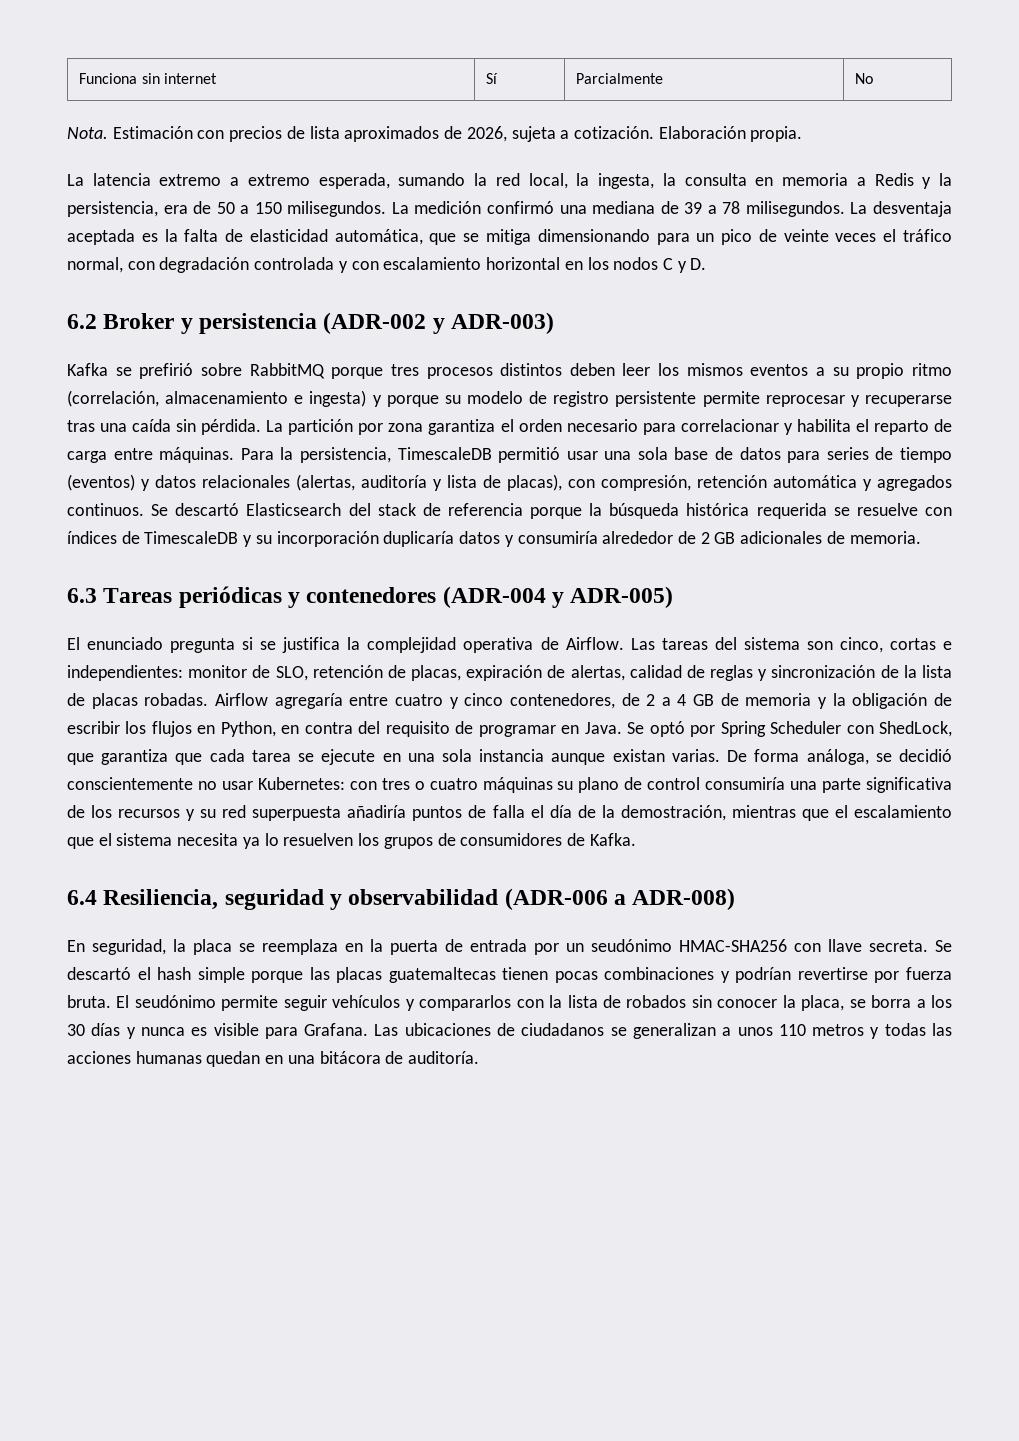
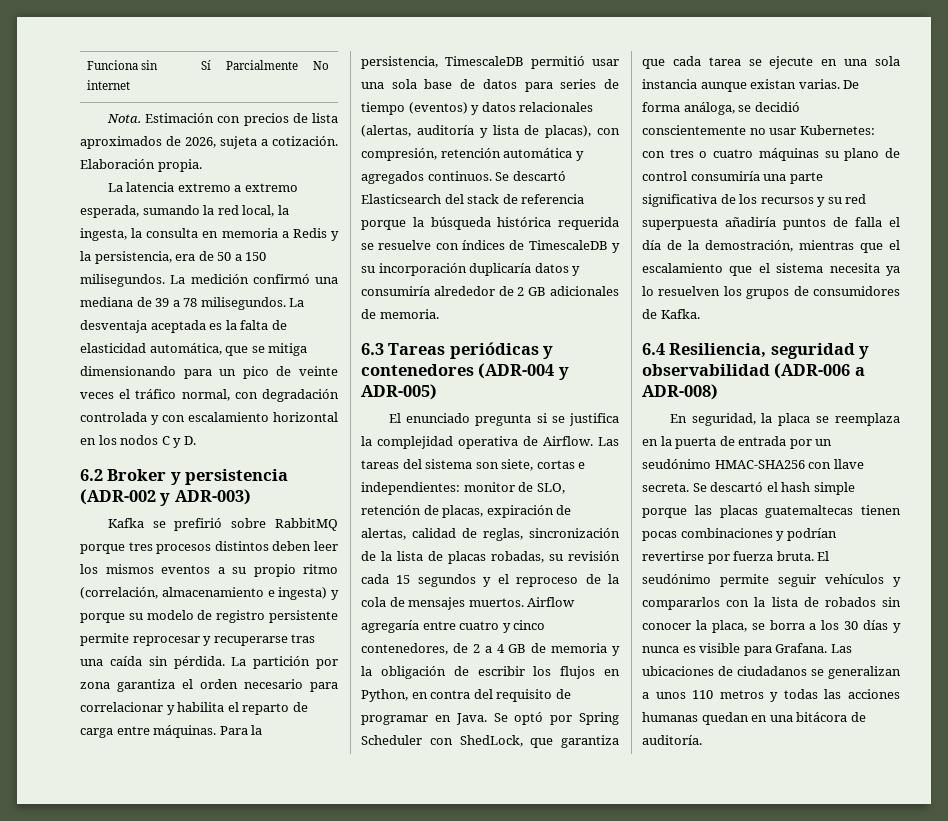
- Las tareas del sistema son cinco, cortas e independientes: monitor de SLO, retención de placas, expiración de alertas, calidad de reglas y sincronización de la lista de placas robadas.
+ Las tareas del sistema son siete, cortas e independientes: monitor de SLO, retención de placas, expiración de alertas, calidad de reglas, sincronización de la lista de placas robadas, su revisión cada 15 segundos y el reproceso de la cola de mensajes muertos.

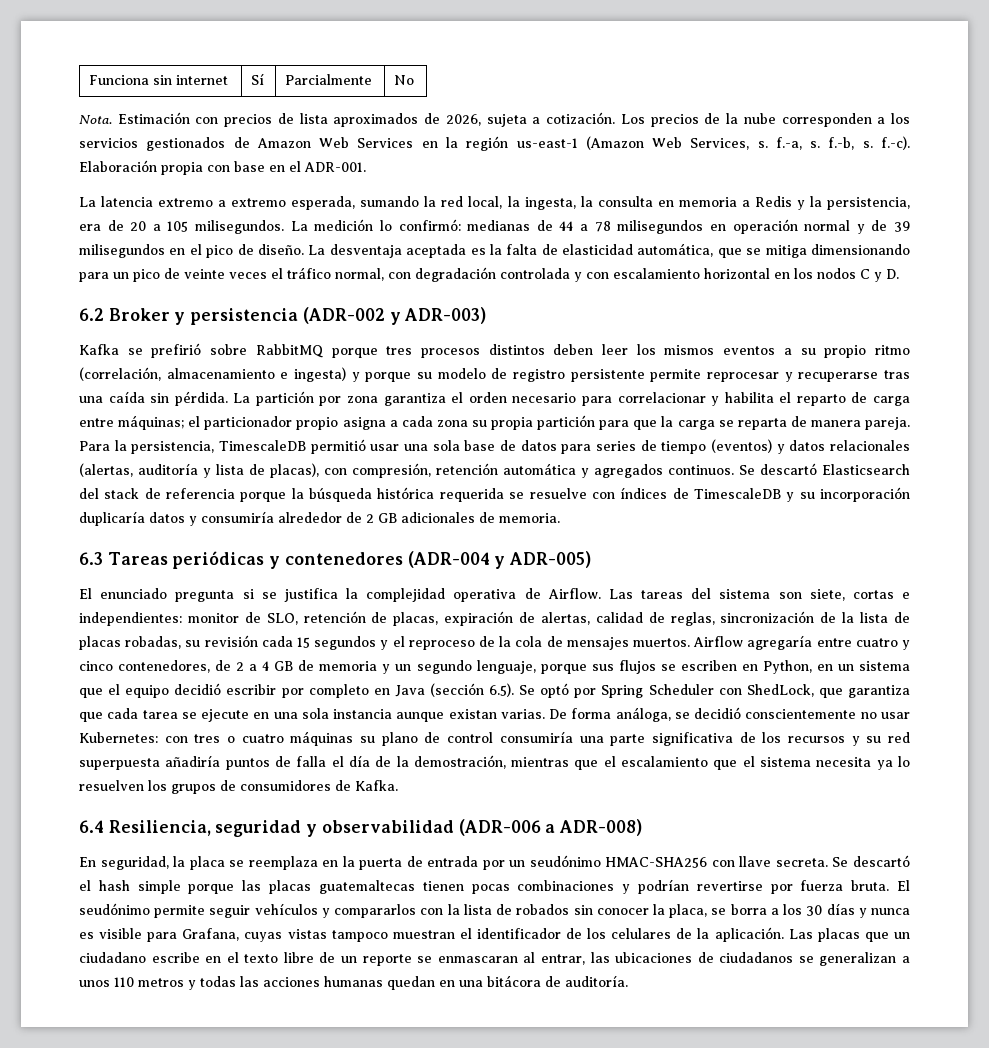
- Elaboración propia.
+ Los precios de la nube corresponden a los servicios gestionados de Amazon Web Services en la región us-east-1 (Amazon Web Services, s. f.-a, s. f.-b, s. f.-c). Elaboración propia con base en el ADR-001.
- La latencia extremo a extremo esperada, sumando la red local, la ingesta, la consulta en memoria a Redis y la persistencia, era de 50 a 150 milisegundos. La medición confirmó una mediana de 39 a 78 milisegundos.
+ La latencia extremo a extremo esperada, sumando la red local, la ingesta, la consulta en memoria a Redis y la persistencia, era de 20 a 105 milisegundos. La medición lo confirmó: medianas de 44 a 78 milisegundos en operación normal y de 39 milisegundos en el pico de diseño.
- La partición por zona garantiza el orden necesario para correlacionar y habilita el reparto de carga entre máquinas.
+ La partición por zona garantiza el orden necesario para correlacionar y habilita el reparto de carga entre máquinas; el particionador propio asigna a cada zona su propia partición para que la carga se reparta de manera pareja.
- Airflow agregaría entre cuatro y cinco contenedores, de 2 a 4 GB de memoria y la obligación de escribir los flujos en Python, en contra del requisito de programar en Java. Se optó por Spring Scheduler con ShedLock, que garantiza que cada tarea se ejecute en una sola instancia aunque existan varias.
+ Airflow agregaría entre cuatro y cinco contenedores, de 2 a 4 GB de memoria y un segundo lenguaje, porque sus flujos se escriben en Python, en un sistema que el equipo decidió escribir por completo en Java (sección 6.5). Se optó por Spring Scheduler con ShedLock, que garantiza que cada tarea se ejecute en una sola instancia aunque existan varias.
- El seudónimo permite seguir vehículos y compararlos con la lista de robados sin conocer la placa, se borra a los 30 días y nunca es visible para Grafana. Las ubicaciones de ciudadanos se generalizan a unos 110 metros y todas las acciones humanas quedan en una bitácora de auditoría.
+ El seudónimo permite seguir vehículos y compararlos con la lista de robados sin conocer la placa, se borra a los 30 días y nunca es visible para Grafana, cuyas vistas tampoco muestran el identificador de los celulares de la aplicación. Las placas que un ciudadano escribe en el texto libre de un reporte se enmascaran al entrar, las ubicaciones de ciudadanos se generalizan a unos 110 metros y todas las acciones humanas quedan en una bitácora de auditoría.

